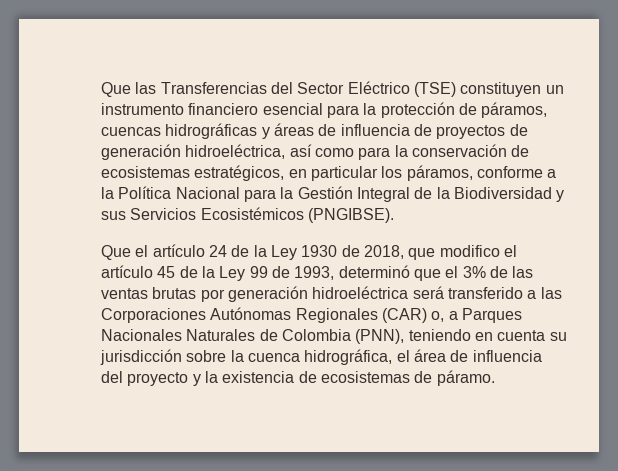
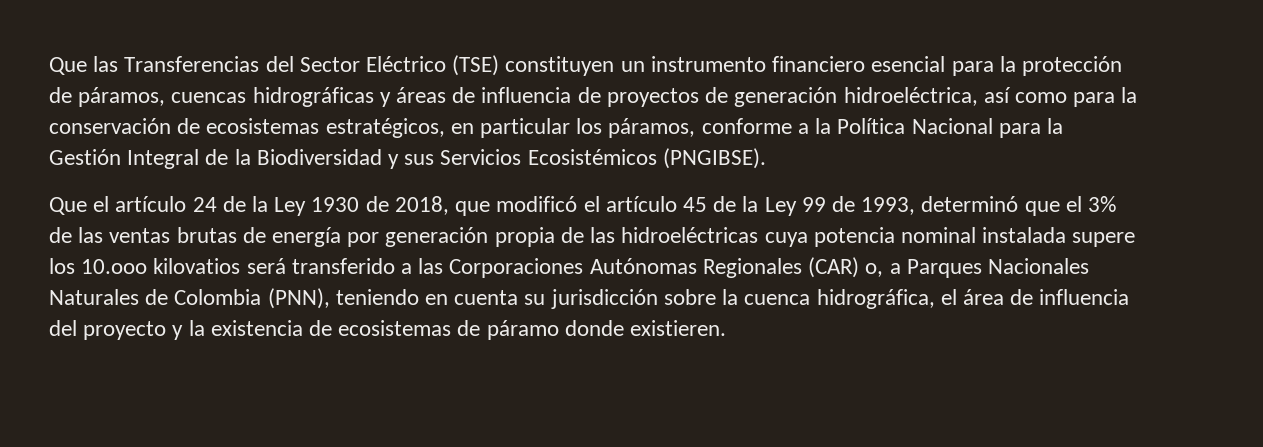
- Que el artículo 24 de la Ley 1930 de 2018, que modifico el artículo 45 de la Ley 99 de 1993, determinó que el 3% de las ventas brutas por generación hidroeléctrica será transferido a las Corporaciones Autónomas Regionales (CAR) o, a Parques Nacionales Naturales de Colombia (PNN), teniendo en cuenta su jurisdicción sobre la cuenca hidrográfica, el área de influencia del proyecto y la existencia de ecosistemas de páramo.
+ Que el artículo 24 de la Ley 1930 de 2018, que modificó el artículo 45 de la Ley 99 de 1993, determinó que el 3% de las ventas brutas de energía por generación propia de las hidroeléctricas cuya potencia nominal instalada supere los 10.ooo kilovatios será transferido a las Corporaciones Autónomas Regionales (CAR) o, a Parques Nacionales Naturales de Colombia (PNN), teniendo en cuenta su jurisdicción sobre la cuenca hidrográfica, el área de influencia del proyecto y la existencia de ecosistemas de páramo donde existieren.

